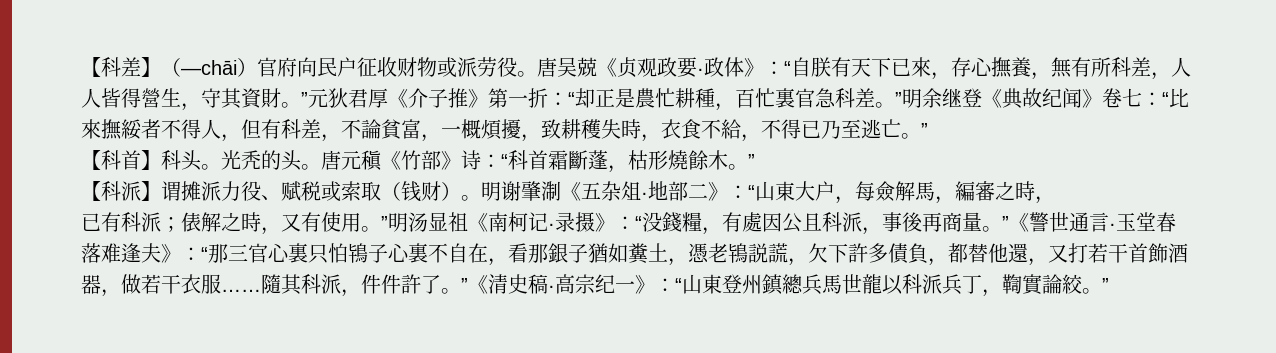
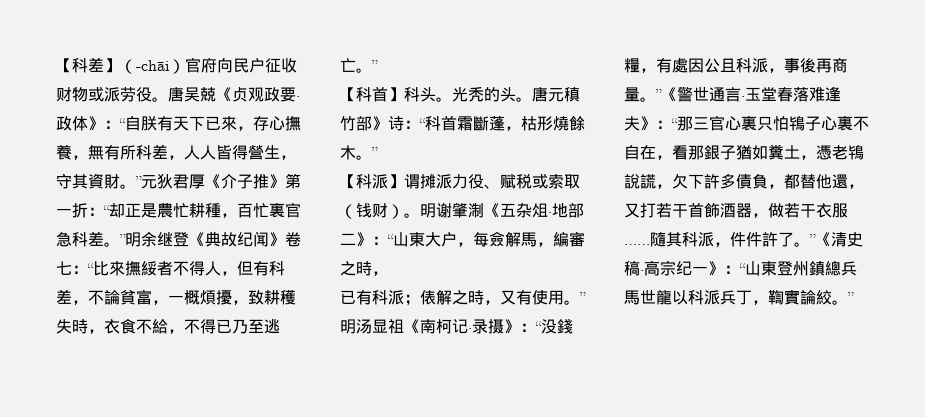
- 【科差】（—chāi）官府向民户征收财物或派劳役。
+ 【科差】（-chāi）官府向民户征收财物或派劳役。
- 唐元稹《竹部》诗：“科首霜斷蓬，枯形燒餘木。”
+ 唐元稹竹部》诗：“科首霜斷蓬，枯形燒餘木。”
- “那三官心裏只怕鴇子心裏不自在，看那銀子猶如糞土，憑老鴇説謊，欠下許多債負，都替他還，又打若干首飾酒器，做若干衣服……
+ “那三官心裏只怕鴇子心裏不自在，看那銀子猶如糞土，憑老鴇說謊，欠下許多債負，都替他還，又打若干首飾酒器，做若干衣服……

